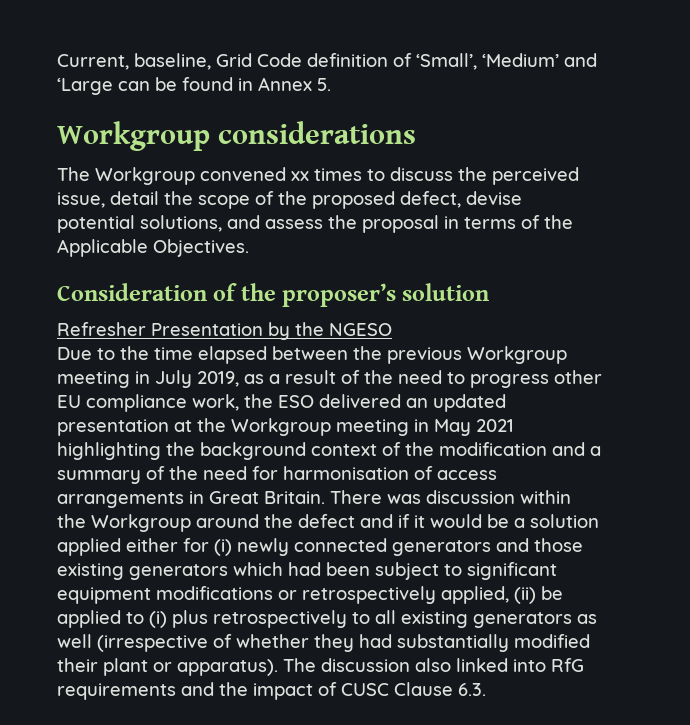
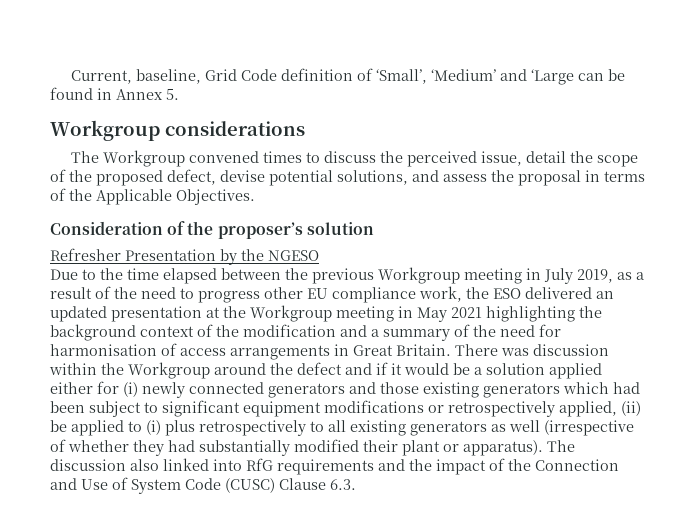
- The Workgroup convened xx times to discuss the perceived issue, detail the scope of the proposed defect, devise potential solutions, and assess the proposal in terms of the Applicable Objectives.
+ The Workgroup convened times to discuss the perceived issue, detail the scope of the proposed defect, devise potential solutions, and assess the proposal in terms of the Applicable Objectives.
- The discussion also linked into RfG requirements and the impact of CUSC Clause 6.3.
+ The discussion also linked into RfG requirements and the impact of the Connection and Use of System Code (CUSC) Clause 6.3.

